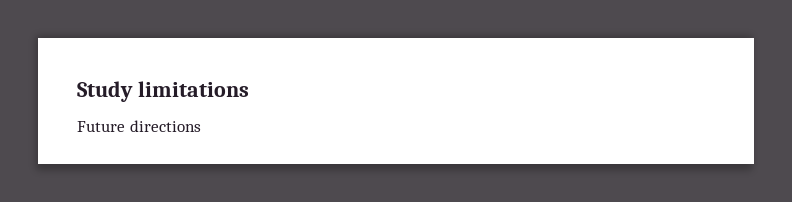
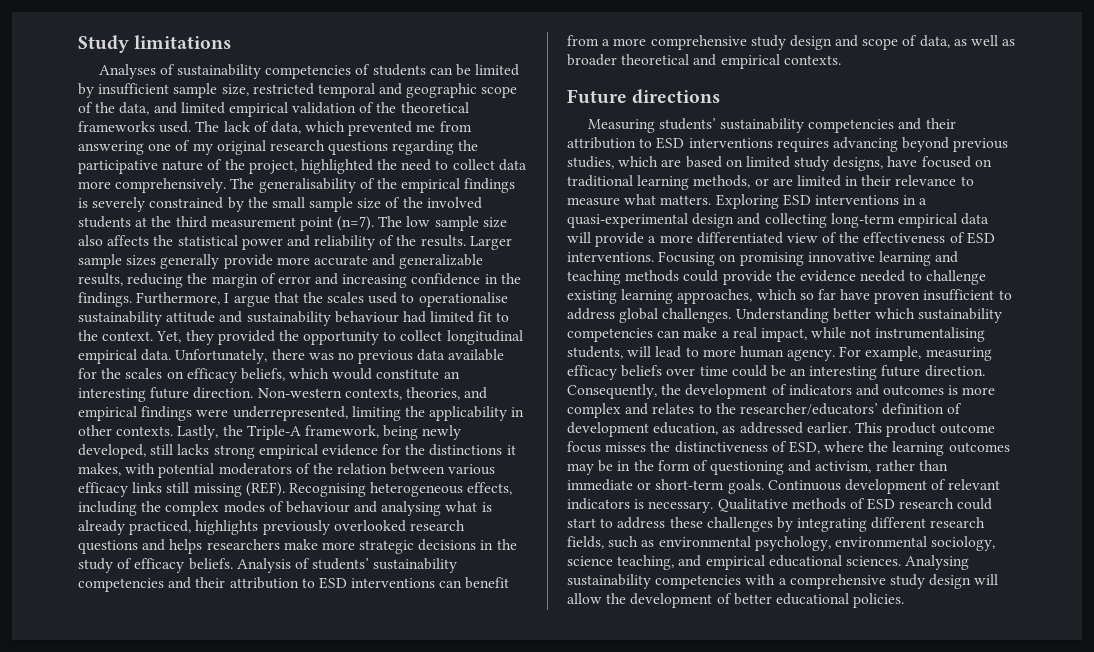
+ Analyses of sustainability competencies of students can be limited by insufficient sample size, restricted temporal and geographic scope of the data, and limited empirical validation of the theoretical frameworks used. The lack of data, which prevented me from answering one of my original research questions regarding the participative nature of the project, highlighted the need to collect data more comprehensively. The generalisability of the empirical findings is severely constrained by the small sample size of the involved students at the third measurement point (n=7). The low sample size also affects the statistical power and reliability of the results. Larger sample sizes generally provide more accurate and generalizable results, reducing the margin of error and increasing confidence in the findings. Furthermore, I argue that the scales used to operationalise sustainability attitude and sustainability behaviour had limited fit to the context. Yet, they provided the opportunity to collect longitudinal empirical data. Unfortunately, there was no previous data available for the scales on efficacy beliefs, which would constitute an interesting future direction. Non-western contexts, theories, and empirical findings were underrepresented, limiting the applicability in other contexts. Lastly, the Triple-A framework, being newly developed, still lacks strong empirical evidence for the distinctions it makes, with potential moderators of the relation between various efficacy links still missing (REF). Recognising heterogeneous effects, including the complex modes of behaviour and analysing what is already practiced, highlights previously overlooked research questions and helps researchers make more strategic decisions in the study of efficacy beliefs. Analysis of students’ sustainability competencies and their attribution to ESD interventions can benefit from a more comprehensive study design and scope of data, as well as broader theoretical and empirical contexts.
  Future directions
+ Measuring students’ sustainability competencies and their attribution to ESD interventions requires advancing beyond previous studies, which are based on limited study designs, have focused on traditional learning methods, or are limited in their relevance to measure what matters. Exploring ESD interventions in a quasi-experimental design and collecting long-term empirical data will provide a more differentiated view of the effectiveness of ESD interventions. Focusing on promising innovative learning and teaching methods could provide the evidence needed to challenge existing learning approaches, which so far have proven insufficient to address global challenges. Understanding better which sustainability competencies can make a real impact, while not instrumentalising students, will lead to more human agency. For example, measuring efficacy beliefs over time could be an interesting future direction. Consequently, the development of indicators and outcomes is more complex and relates to the researcher/educators’ definition of development education, as addressed earlier. This product outcome focus misses the distinctiveness of ESD, where the learning outcomes may be in the form of questioning and activism, rather than immediate or short-term goals. Continuous development of relevant indicators is necessary. Qualitative methods of ESD research could start to address these challenges by integrating different research fields, such as environmental psychology, environmental sociology, science teaching, and empirical educational sciences. Analysing sustainability competencies with a comprehensive study design will allow the development of better educational policies.

